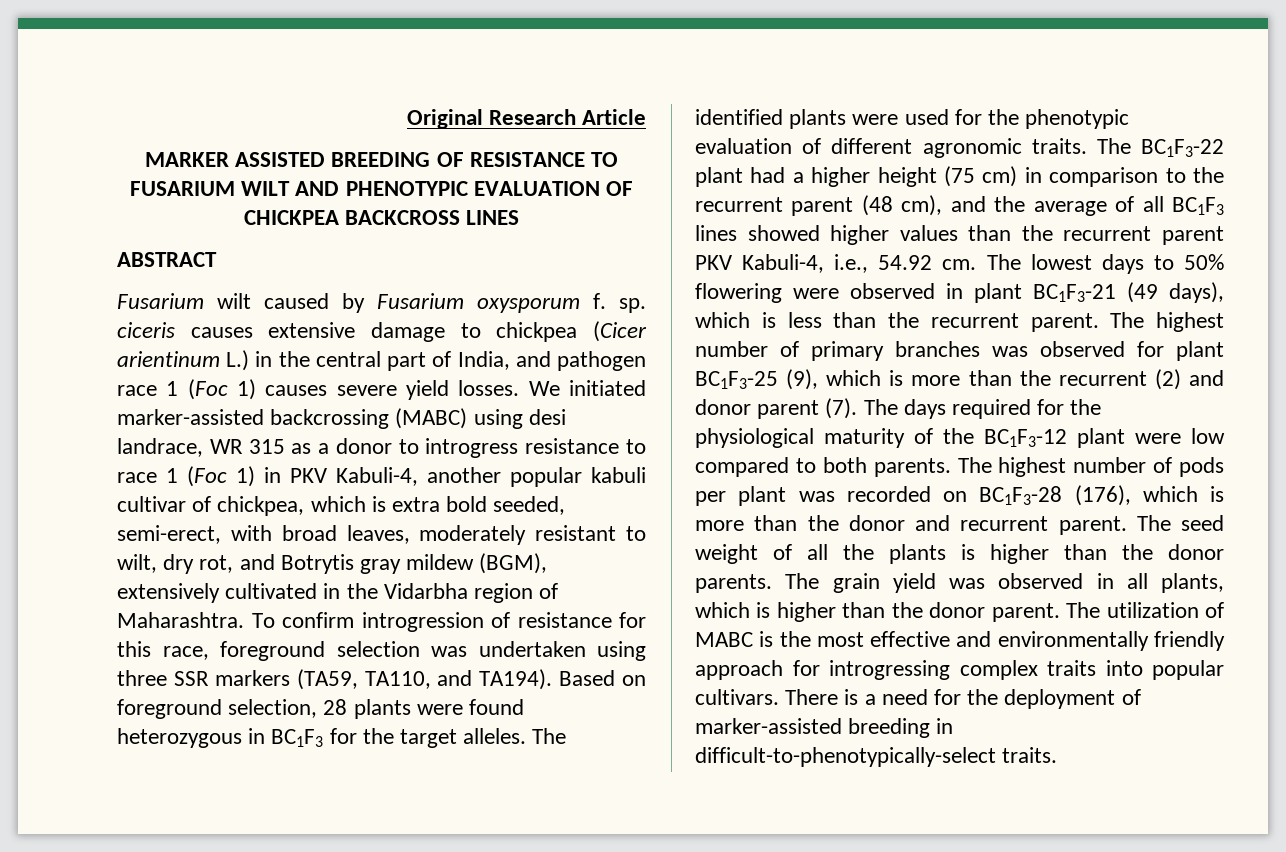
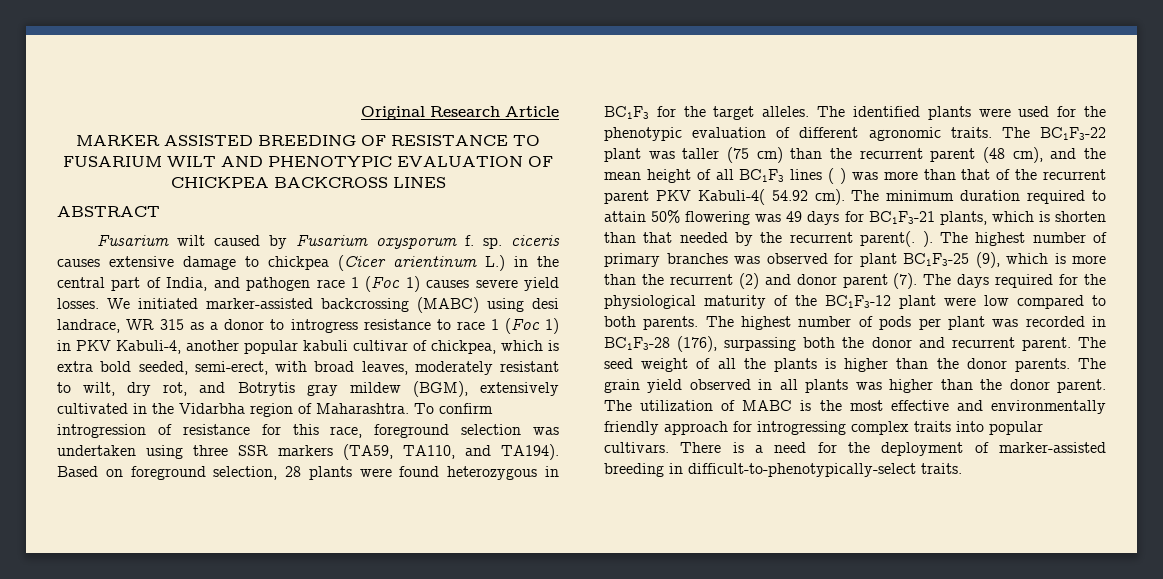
- The BC1F3-22 plant had a higher height (75 cm) in comparison to the recurrent parent (48 cm), and the average of all BC1F3 lines showed higher values than the recurrent parent PKV Kabuli-4, i.e., 54.92 cm. The lowest days to 50% flowering were observed in plant BC1F3-21 (49 days), which is less than the recurrent parent.
+ The BC1F3-22 plant was taller (75 cm) than the recurrent parent (48 cm), and the mean height of all BC1F3 lines ( ) was more than that of the recurrent parent PKV Kabuli-4( 54.92 cm). The minimum duration required to attain 50% flowering was 49 days for BC1F3-21 plants, which is shorten than that needed by the recurrent parent(. ).
- The highest number of pods per plant was recorded on BC1F3-28 (176), which is more than the donor and recurrent parent.
+ The highest number of pods per plant was recorded in BC1F3-28 (176), surpassing both the donor and recurrent parent.
- The grain yield was observed in all plants, which is higher than the donor parent.
+ The grain yield observed in all plants was higher than the donor parent.

